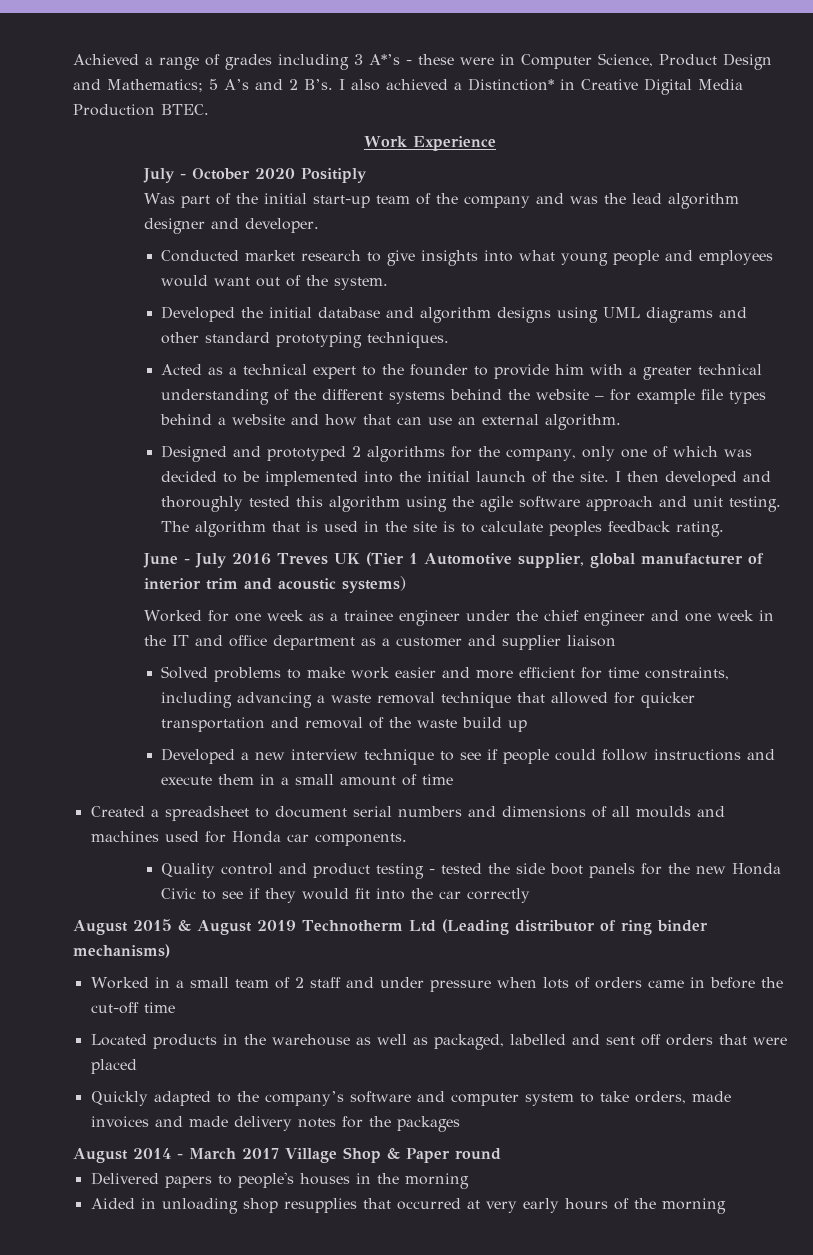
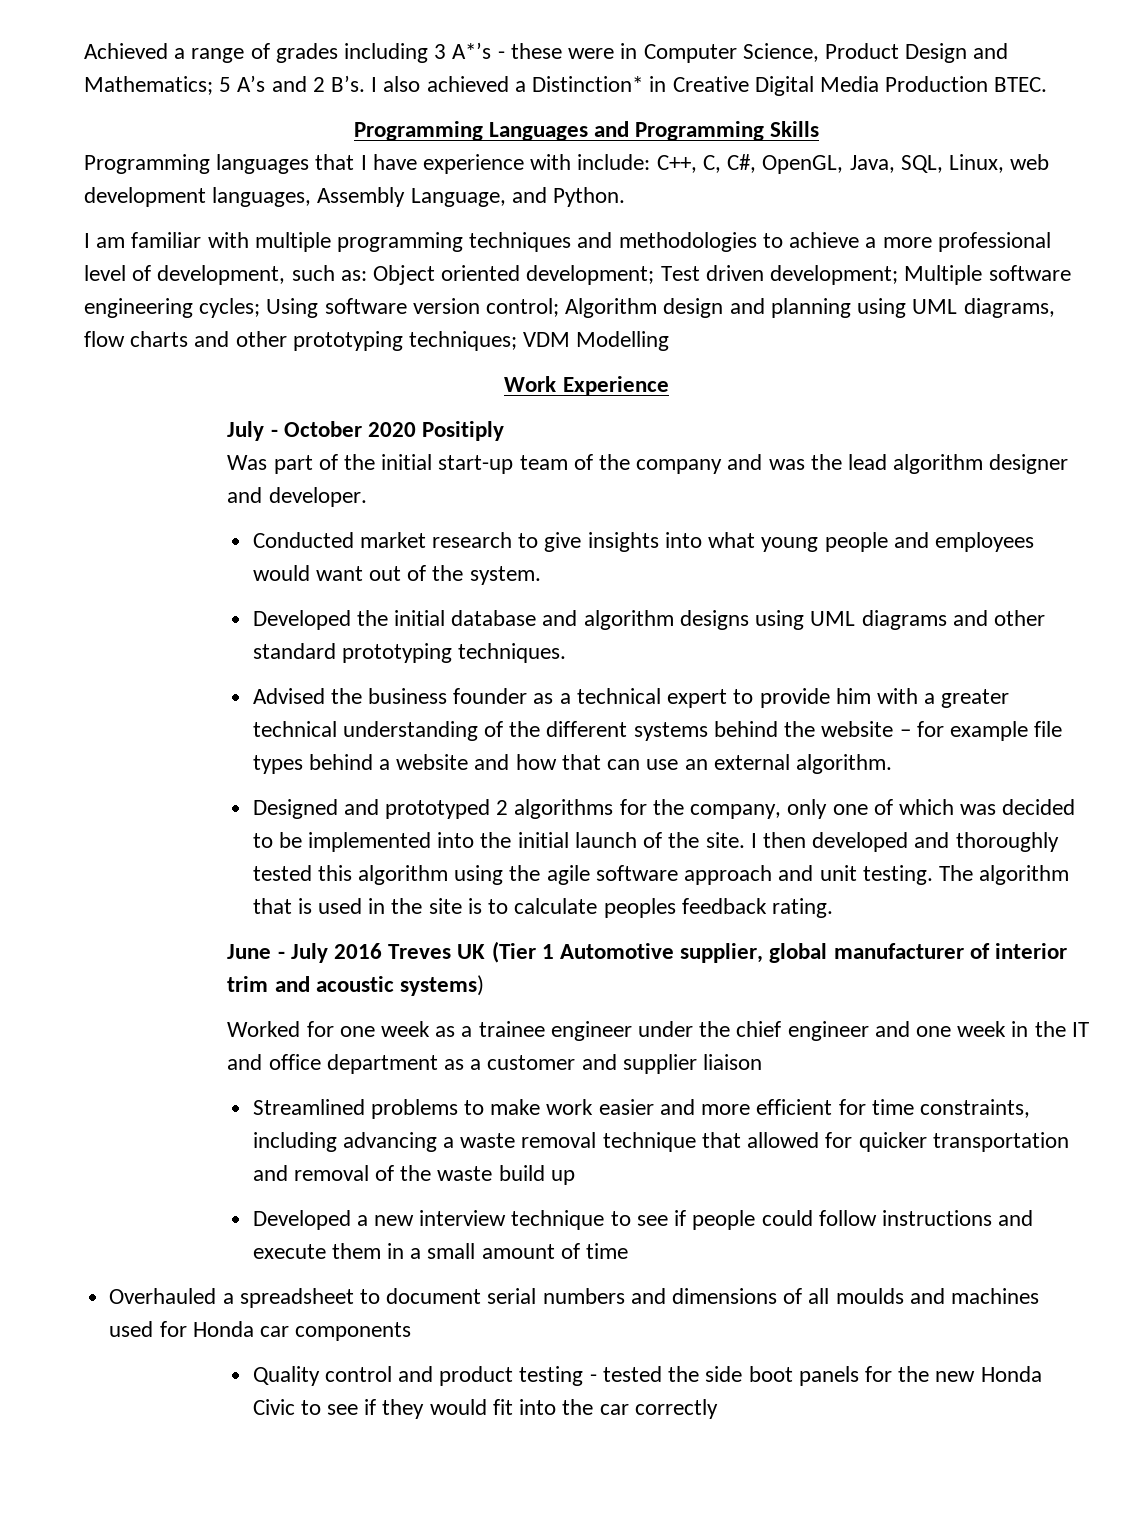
+ Programming Languages and Programming Skills
+ Programming languages that I have experience with include: C++, C, C#, OpenGL, Java, SQL, Linux, web development languages, Assembly Language, and Python.
+ I am familiar with multiple programming techniques and methodologies to achieve a more professional level of development, such as: Object oriented development; Test driven development; Multiple software engineering cycles; Using software version control; Algorithm design and planning using UML diagrams, flow charts and other prototyping techniques; VDM Modelling
- Acted as a technical expert to the founder to provide him with a greater technical understanding of the different systems behind the website – for example file types behind a website and how that can use an external algorithm.
+ Advised the business founder as a technical expert to provide him with a greater technical understanding of the different systems behind the website – for example file types behind a website and how that can use an external algorithm.
- Solved problems to make work easier and more efficient for time constraints, including advancing a waste removal technique that allowed for quicker transportation and removal of the waste build up
+ Streamlined problems to make work easier and more efficient for time constraints, including advancing a waste removal technique that allowed for quicker transportation and removal of the waste build up
- Created a spreadsheet to document serial numbers and dimensions of all moulds and machines used for Honda car components.
+ Overhauled a spreadsheet to document serial numbers and dimensions of all moulds and machines used for Honda car components
- August 2015 & August 2019 Technotherm Ltd (Leading distributor of ring binder mechanisms)
- Worked in a small team of 2 staff and under pressure when lots of orders came in before the cut-off time
- Located products in the warehouse as well as packaged, labelled and sent off orders that were placed
- Quickly adapted to the company’s software and computer system to take orders, made invoices and made delivery notes for the packages
- August 2014 - March 2017 Village Shop & Paper round
- Delivered papers to people's houses in the morning
- Aided in unloading shop resupplies that occurred at very early hours of the morning

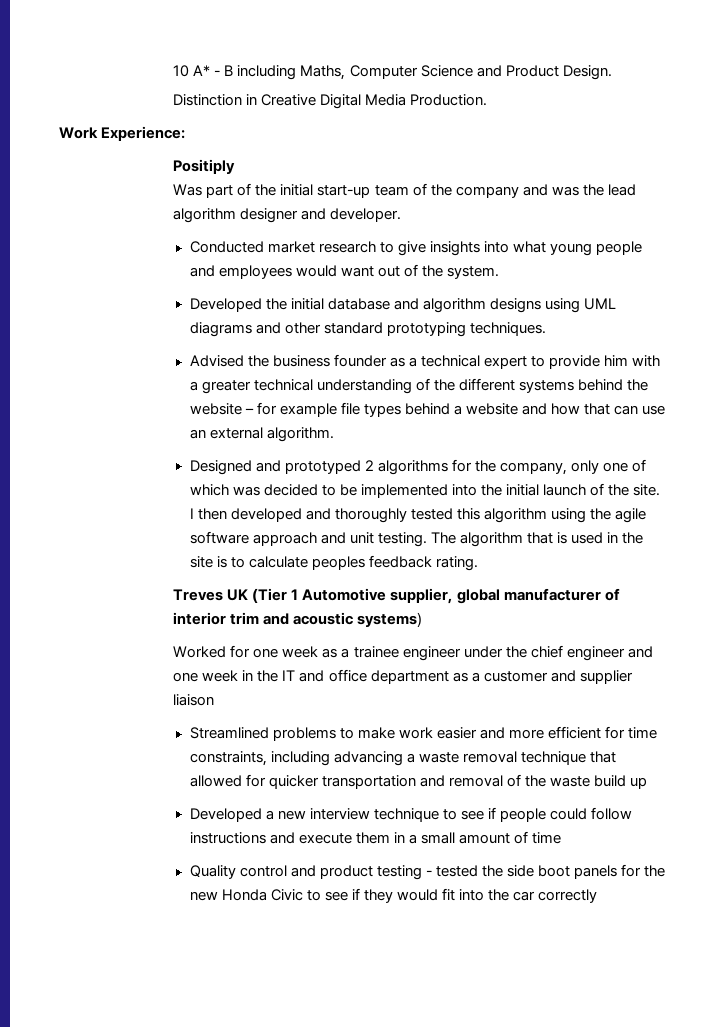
- Achieved a range of grades including 3 A*’s - these were in Computer Science, Product Design and Mathematics; 5 A’s and 2 B’s. I also achieved a Distinction* in Creative Digital Media Production BTEC.
- Programming Languages and Programming Skills
- Programming languages that I have experience with include: C++, C, C#, OpenGL, Java, SQL, Linux, web development languages, Assembly Language, and Python.
- I am familiar with multiple programming techniques and methodologies to achieve a more professional level of development, such as: Object oriented development; Test driven development; Multiple software engineering cycles; Using software version control; Algorithm design and planning using UML diagrams, flow charts and other prototyping techniques; VDM Modelling
- Work Experience
- July - October 2020 Positiply
+ 10 A* - B including Maths, Computer Science and Product Design.
+ Distinction in Creative Digital Media Production.
+ Work Experience:
+ Positiply
- June - July 2016 Treves UK (Tier 1 Automotive supplier, global manufacturer of interior trim and acoustic systems)
+ Treves UK (Tier 1 Automotive supplier, global manufacturer of interior trim and acoustic systems)
- Overhauled a spreadsheet to document serial numbers and dimensions of all moulds and machines used for Honda car components

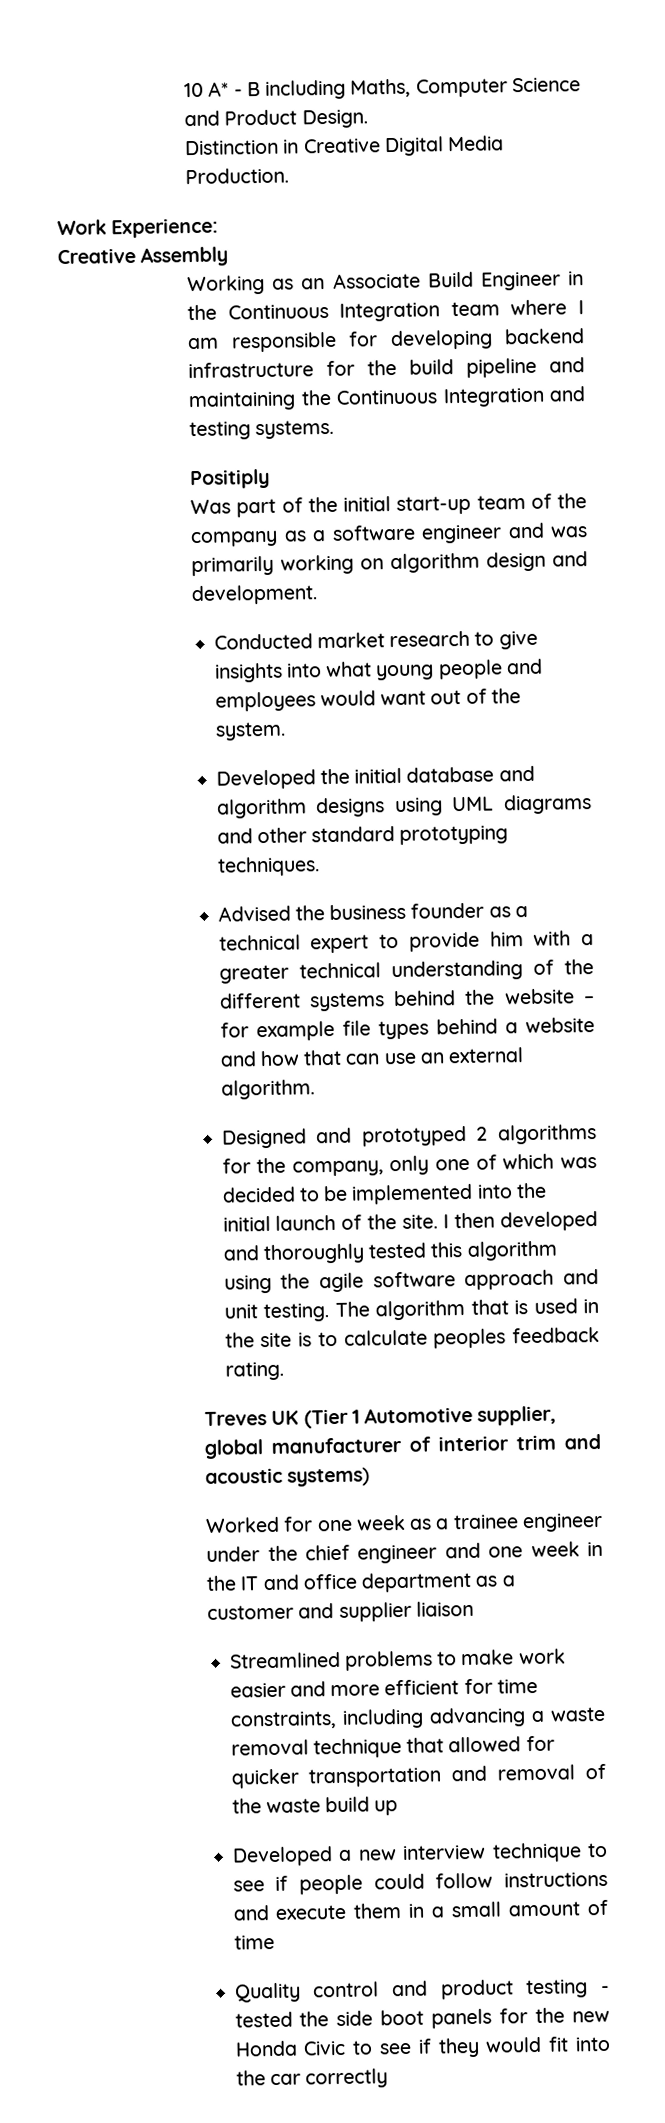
+ Creative Assembly
+ Working as an Associate Build Engineer in the Continuous Integration team where I am responsible for developing backend infrastructure for the build pipeline and maintaining the Continuous Integration and testing systems.
- Was part of the initial start-up team of the company and was the lead algorithm designer and developer.
+ Was part of the initial start-up team of the company as a software engineer and was primarily working on algorithm design and development.

